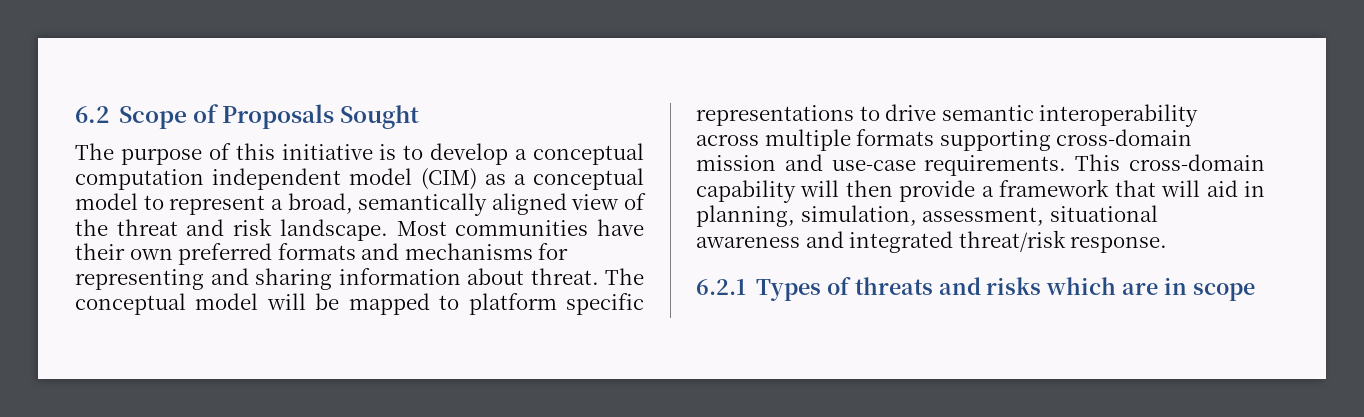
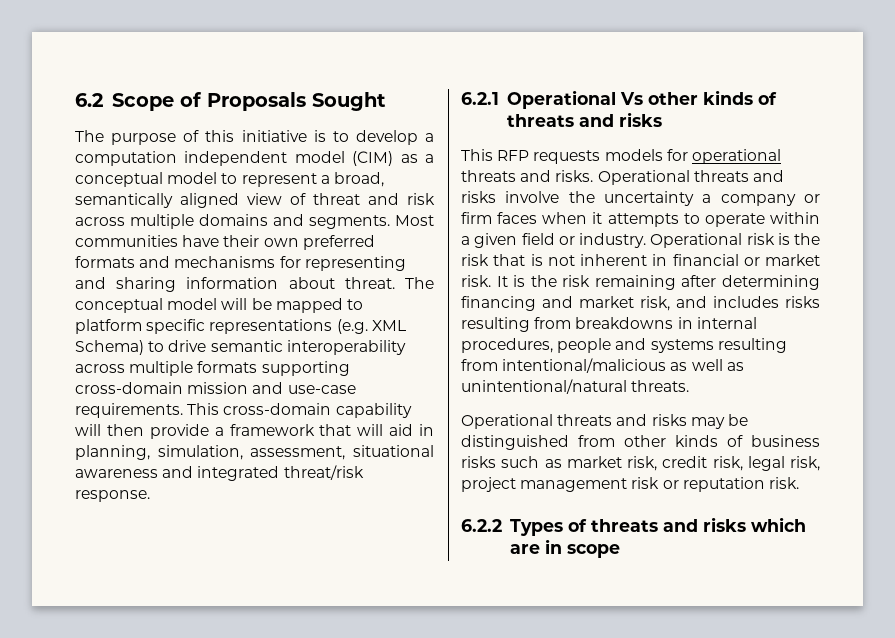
- The purpose of this initiative is to develop a conceptual computation independent model (CIM) as a conceptual model to represent a broad, semantically aligned view of the threat and risk landscape.
+ The purpose of this initiative is to develop a computation independent model (CIM) as a conceptual model to represent a broad, semantically aligned view of threat and risk across multiple domains and segments.
- The conceptual model will be mapped to platform specific representations to drive semantic interoperability across multiple formats supporting cross-domain mission and use-case requirements.
+ The conceptual model will be mapped to platform specific representations (e.g. XML Schema) to drive semantic interoperability across multiple formats supporting cross-domain mission and use-case requirements.
- 6.2.1 Types of threats and risks which are in scope
+ 6.2.1 Operational Vs other kinds of threats and risks
+ This RFP requests models for operational threats and risks. Operational threats and risks involve the uncertainty a company or firm faces when it attempts to operate within a given field or industry. Operational risk is the risk that is not inherent in financial or market risk. It is the risk remaining after determining financing and market risk, and includes risks resulting from breakdowns in internal procedures, people and systems resulting from intentional/malicious as well as unintentional/natural threats.
+ Operational threats and risks may be distinguished from other kinds of business risks such as market risk, credit risk, legal risk, project management risk or reputation risk.
+ 6.2.2 Types of threats and risks which are in scope

